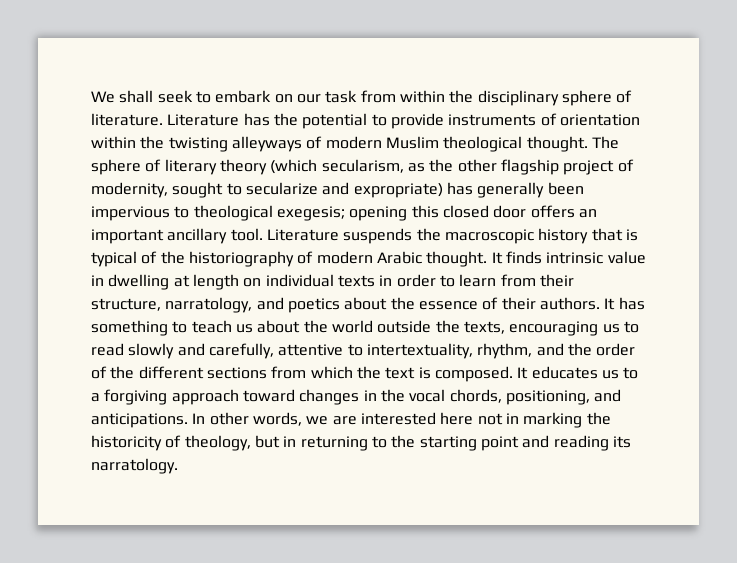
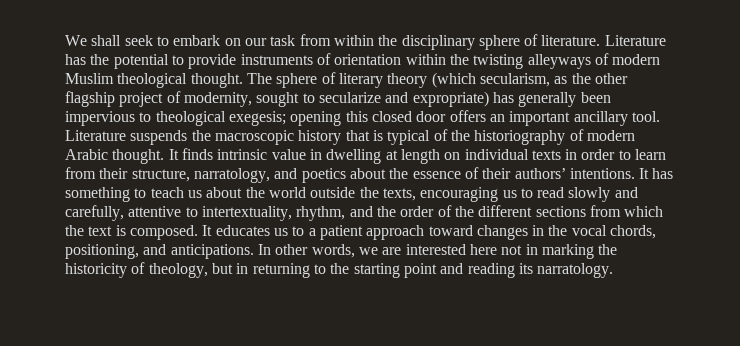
- It finds intrinsic value in dwelling at length on individual texts in order to learn from their structure, narratology, and poetics about the essence of their authors.
+ It finds intrinsic value in dwelling at length on individual texts in order to learn from their structure, narratology, and poetics about the essence of their authors’ intentions.
- It educates us to a forgiving approach toward changes in the vocal chords, positioning, and anticipations.
+ It educates us to a patient approach toward changes in the vocal chords, positioning, and anticipations.

